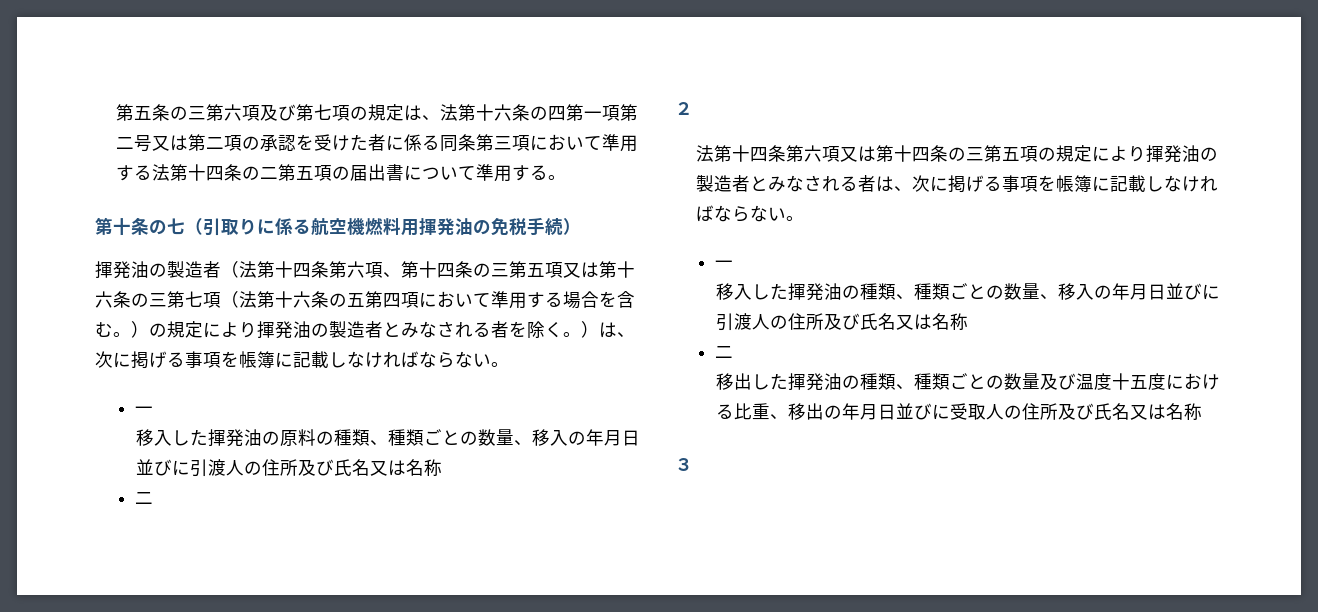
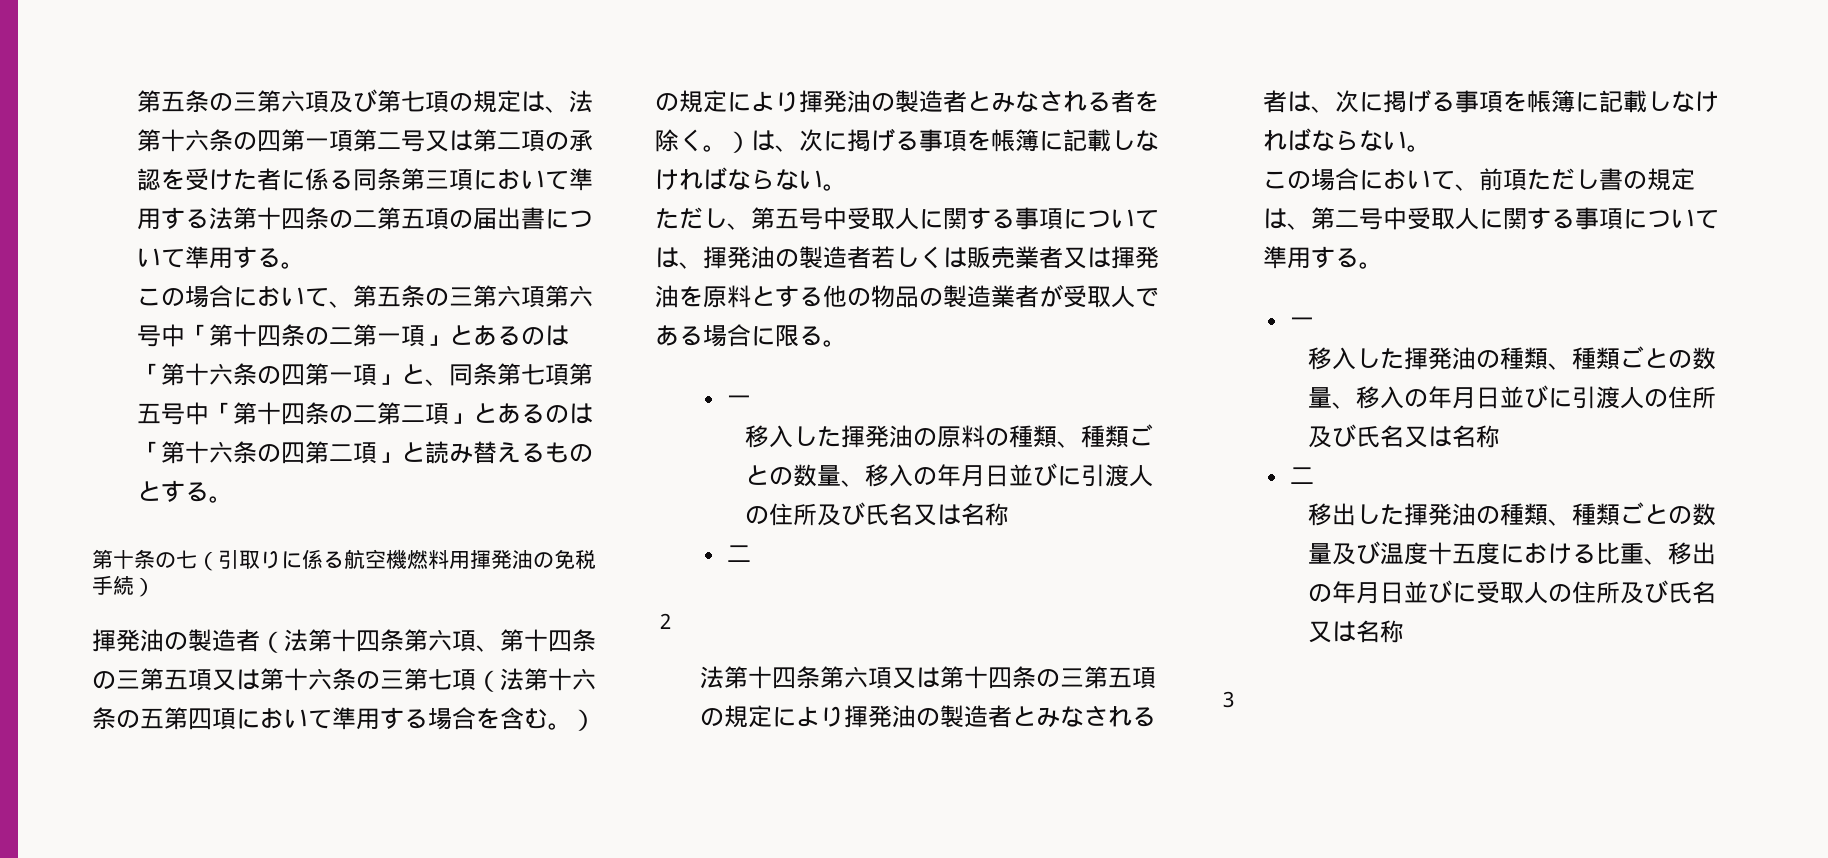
+ この場合において、第五条の三第六項第六号中「第十四条の二第一項」とあるのは「第十六条の四第一項」と、同条第七項第五号中「第十四条の二第二項」とあるのは「第十六条の四第二項」と読み替えるものとする。
+ ただし、第五号中受取人に関する事項については、揮発油の製造者若しくは販売業者又は揮発油を原料とする他の物品の製造業者が受取人である場合に限る。
+ この場合において、前項ただし書の規定は、第二号中受取人に関する事項について準用する。

